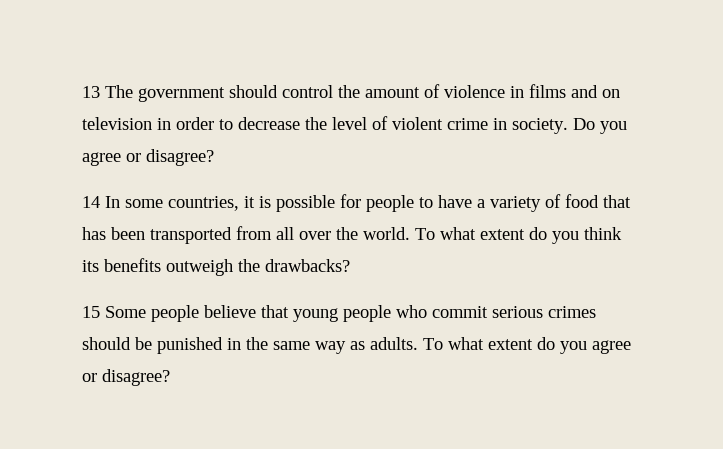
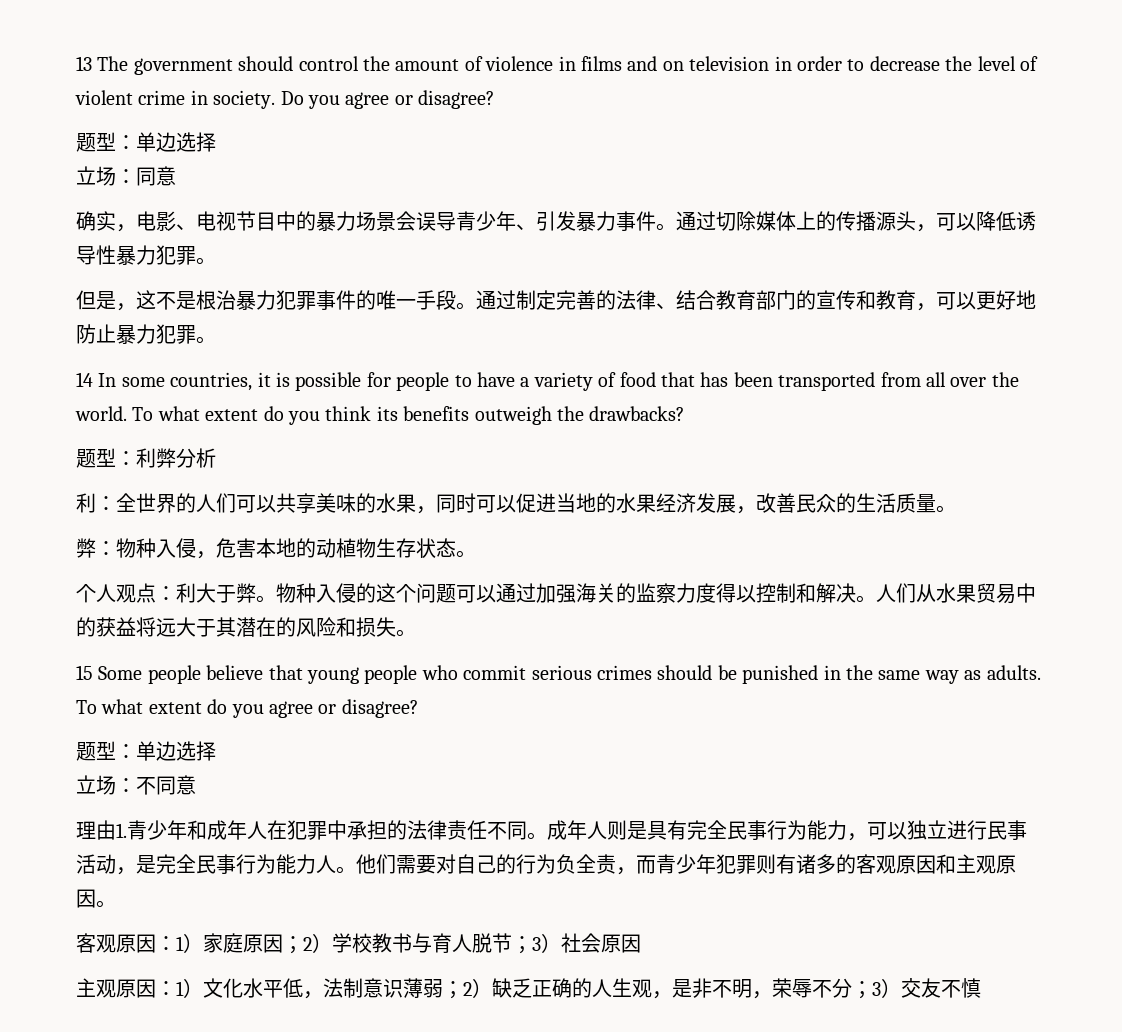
  Do you agree or disagree?
+ 题型：单边选择
+ 立场：同意
+ 确实，电影、电视节目中的暴力场景会误导青少年、引发暴力事件。通过切除媒体上的传播源头，可以降低诱导性暴力犯罪。
+ 但是，这不是根治暴力犯罪事件的唯一手段。通过制定完善的法律、结合教育部门的宣传和教育，可以更好地防止暴力犯罪。
+ 题型：利弊分析
+ 利：全世界的人们可以共享美味的水果，同时可以促进当地的水果经济发展，改善民众的生活质量。
+ 弊：物种入侵，危害本地的动植物生存状态。
+ 个人观点：利大于弊。物种入侵的这个问题可以通过加强海关的监察力度得以控制和解决。人们从水果贸易中的获益将远大于其潜在的风险和损失。
  To what extent do you agree or disagree?
+ 题型：单边选择
+ 立场：不同意
+ 理由1.青少年和成年人在犯罪中承担的法律责任不同。成年人则是具有完全民事行为能力，可以独立进行民事活动，是完全民事行为能力人。他们需要对自己的行为负全责，而青少年犯罪则有诸多的客观原因和主观原因。
+ 客观原因：1）家庭原因；2）学校教书与育人脱节；3）社会原因
+ 主观原因：1）文化水平低，法制意识薄弱；2）缺乏正确的人生观，是非不明，荣辱不分；3）交友不慎

